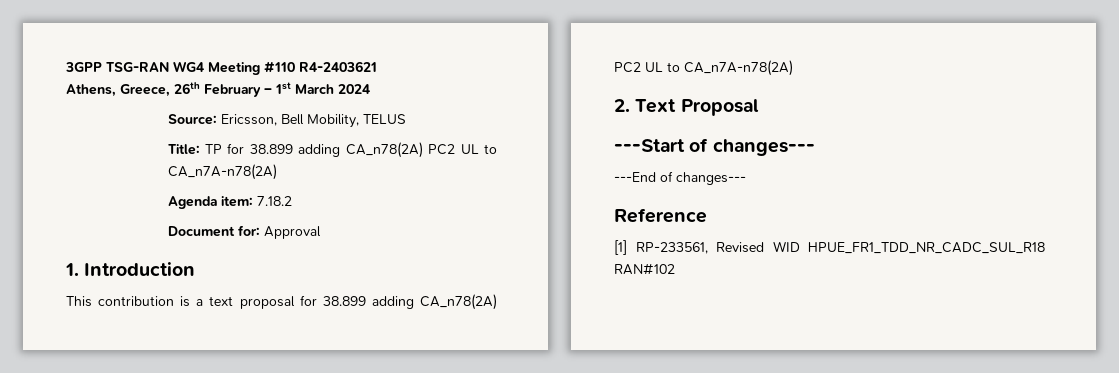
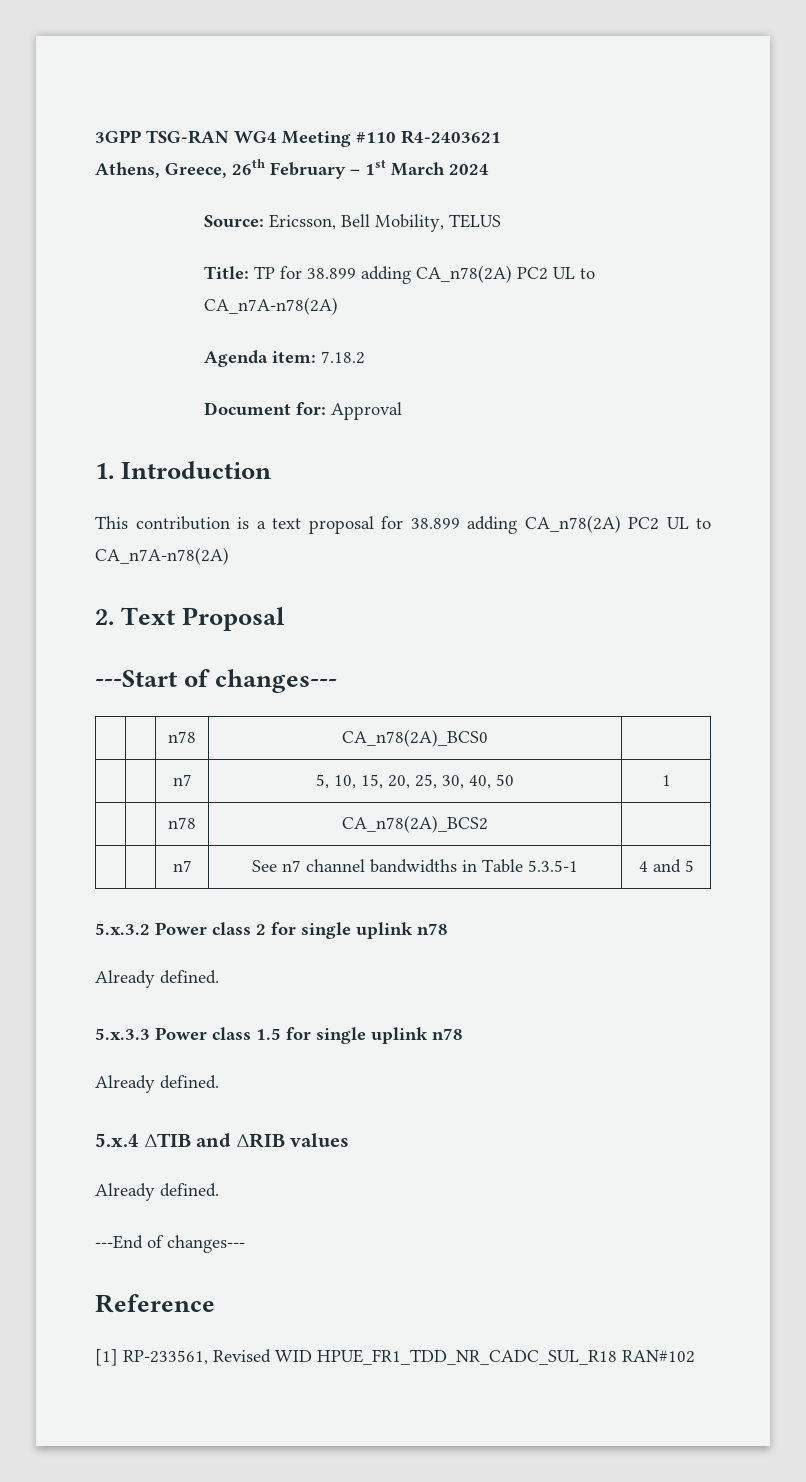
+ | | n78 | CA_n78(2A)_BCS0 |
+ | | n7 | 5, 10, 15, 20, 25, 30, 40, 50 | 1
+ | | n78 | CA_n78(2A)_BCS2 |
+ | | n7 | See n7 channel bandwidths in Table 5.3.5-1 | 4 and 5
+ 5.x.3.2 Power class 2 for single uplink n78
+ Already defined.
+ 5.x.3.3 Power class 1.5 for single uplink n78
+ Already defined.
+ 5.x.4 ∆TIB and ∆RIB values
+ Already defined.

